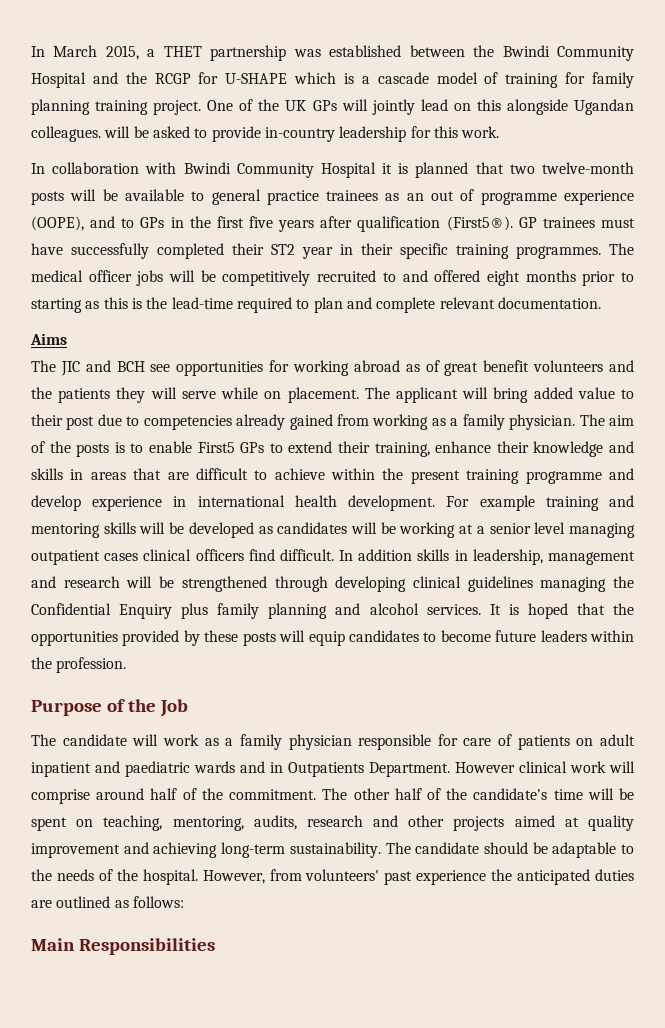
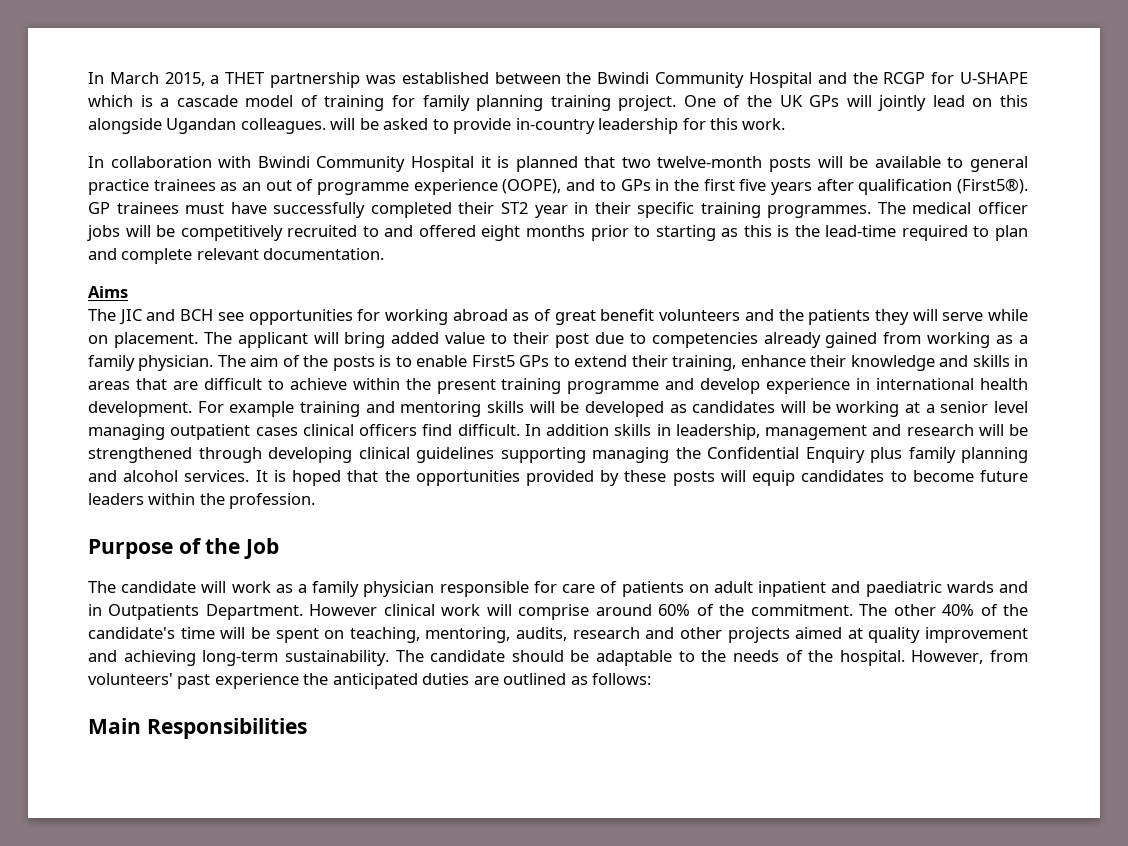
- In addition skills in leadership, management and research will be strengthened through developing clinical guidelines managing the Confidential Enquiry plus family planning and alcohol services.
+ In addition skills in leadership, management and research will be strengthened through developing clinical guidelines supporting managing the Confidential Enquiry plus family planning and alcohol services.
- However clinical work will comprise around half of the commitment.
+ However clinical work will comprise around 60% of the commitment.
- The other half of the candidate's time will be spent on teaching, mentoring, audits, research and other projects aimed at quality improvement and achieving long-term sustainability.
+ The other 40% of the candidate's time will be spent on teaching, mentoring, audits, research and other projects aimed at quality improvement and achieving long-term sustainability.

